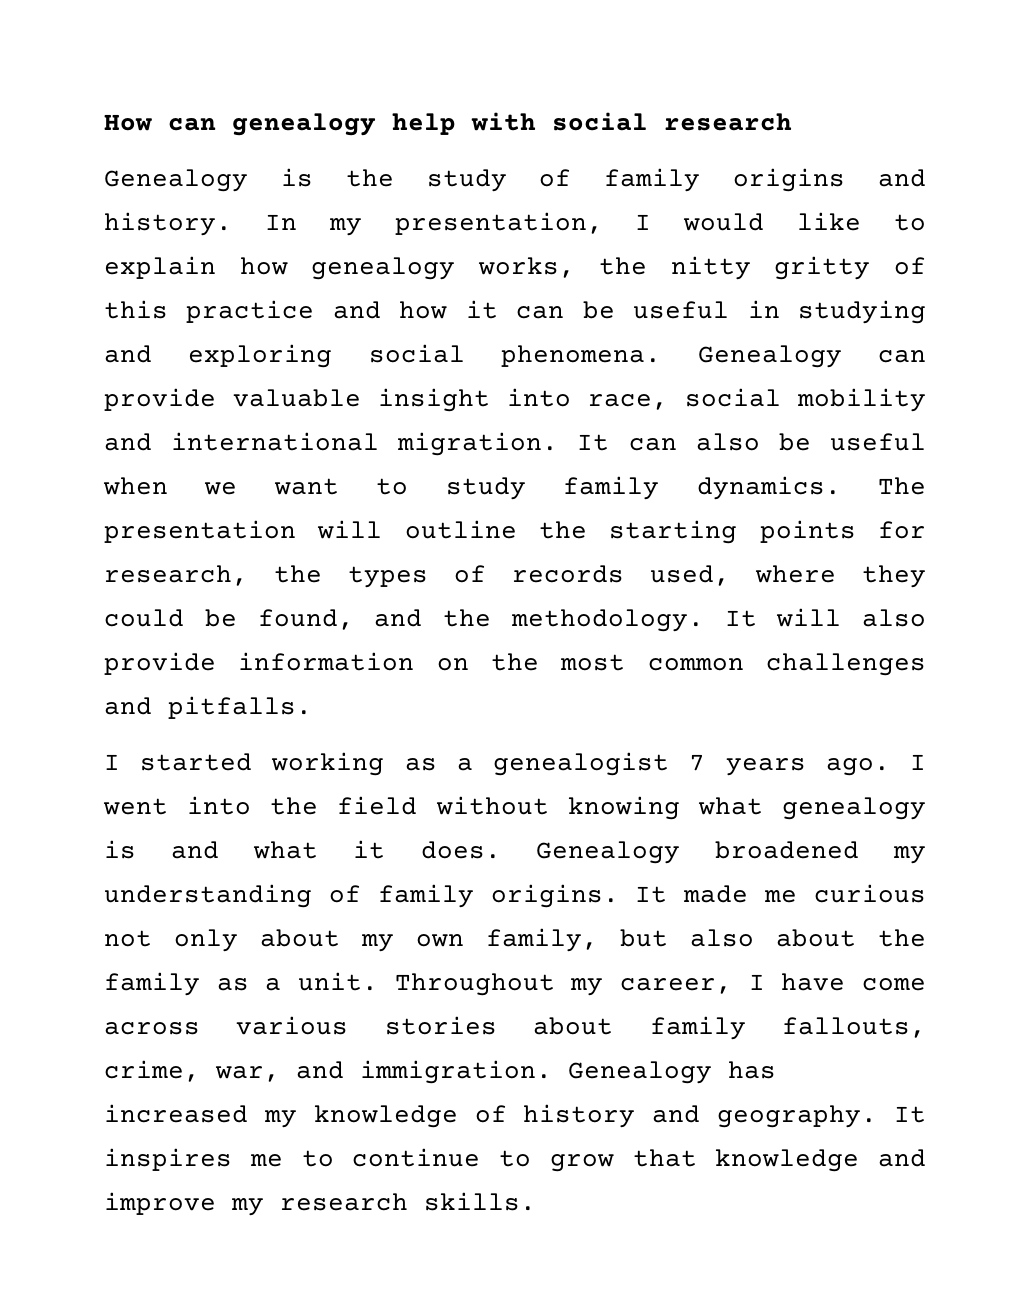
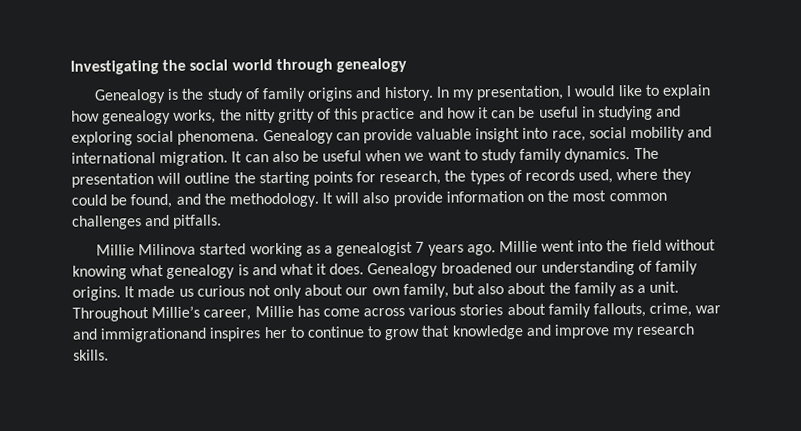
- How can genealogy help with social research
+ Investigating the social world through genealogy
- I started working as a genealogist 7 years ago.
+ Millie Milinova started working as a genealogist 7 years ago.
- I went into the field without knowing what genealogy is and what it does.
+ Millie went into the field without knowing what genealogy is and what it does.
- Genealogy broadened my understanding of family origins.
+ Genealogy broadened our understanding of family origins.
- It made me curious not only about my own family, but also about the family as a unit.
+ It made us curious not only about our own family, but also about the family as a unit.
- Throughout my career, I have come across various stories about family fallouts, crime, war, and immigration. Genealogy has increased my knowledge of history and geography. It inspires me to continue to grow that knowledge and improve my research skills.
+ Throughout Millie’s career, Millie has come across various stories about family fallouts, crime, war and immigrationand inspires her to continue to grow that knowledge and improve my research skills.

